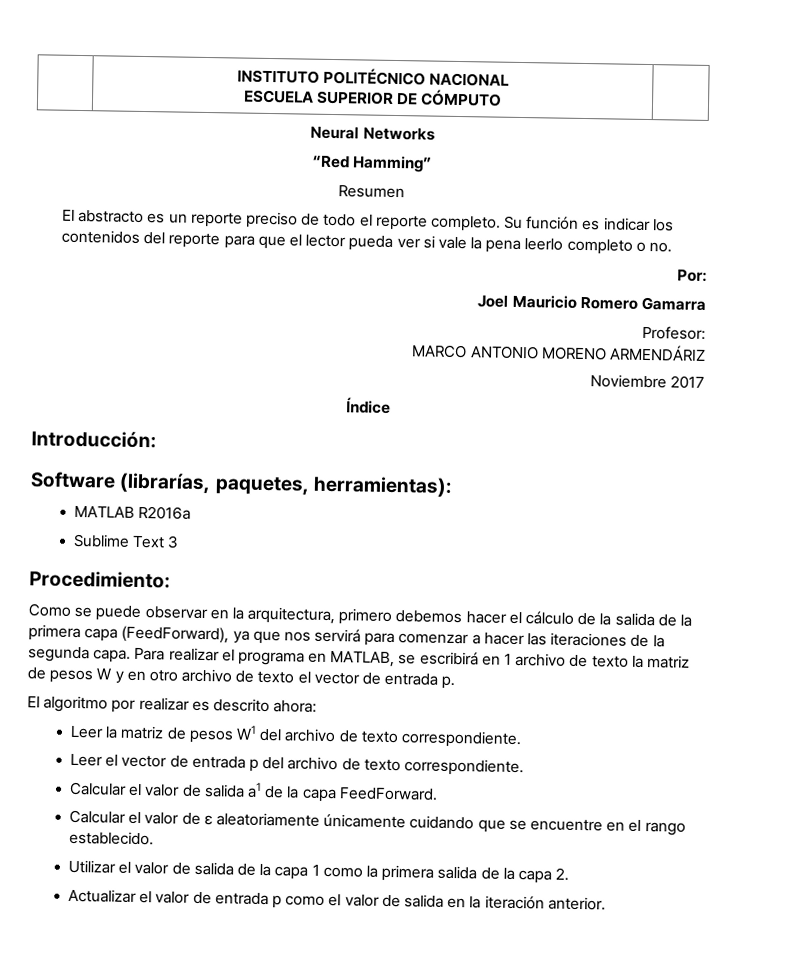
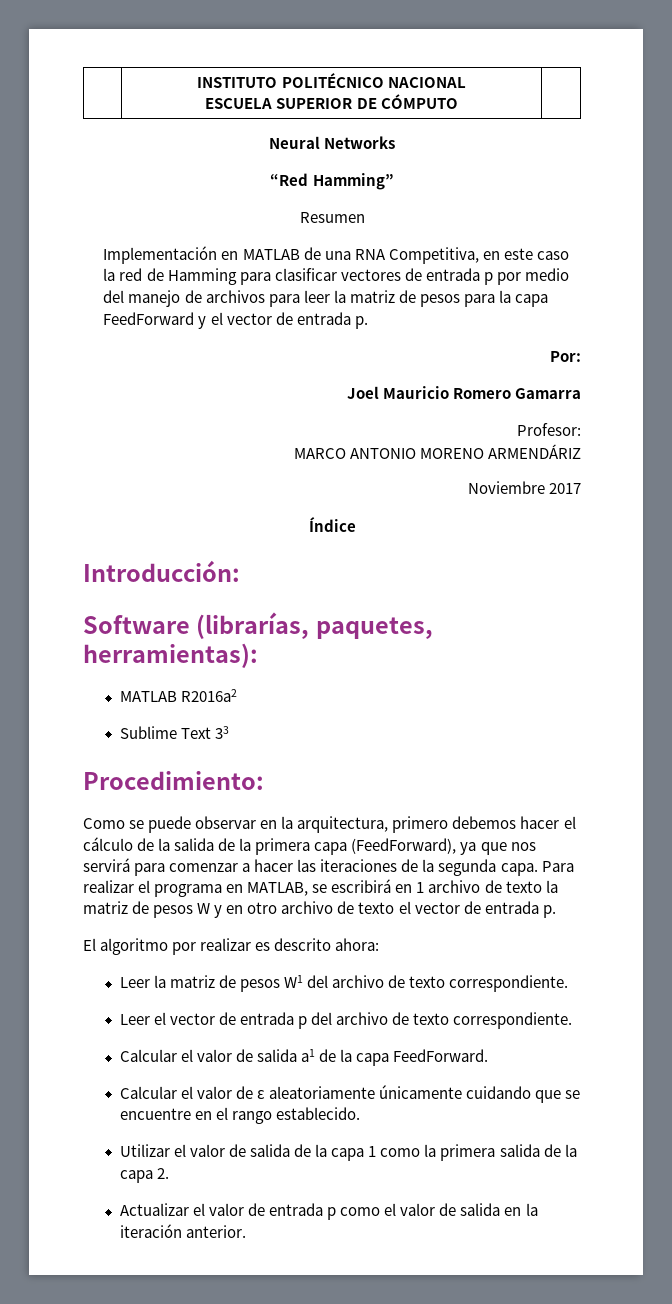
- El abstracto es un reporte preciso de todo el reporte completo. Su función es indicar los contenidos del reporte para que el lector pueda ver si vale la pena leerlo completo o no.
+ Implementación en MATLAB de una RNA Competitiva, en este caso la red de Hamming para clasificar vectores de entrada p por medio del manejo de archivos para leer la matriz de pesos para la capa FeedForward y el vector de entrada p.
- MATLAB R2016a
+ MATLAB R2016a2
- Sublime Text 3
+ Sublime Text 33

